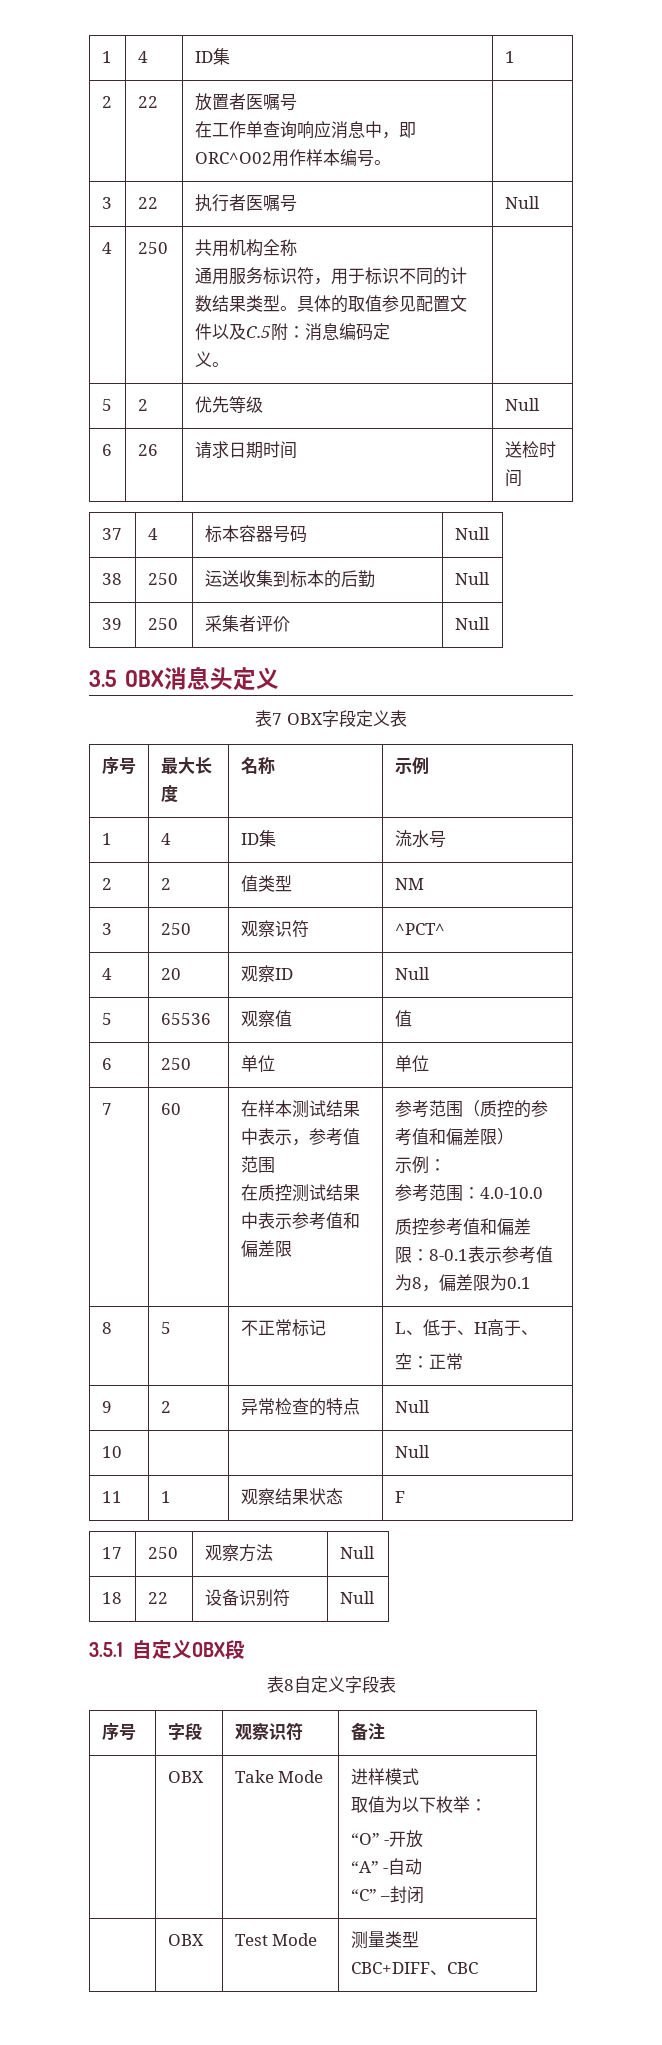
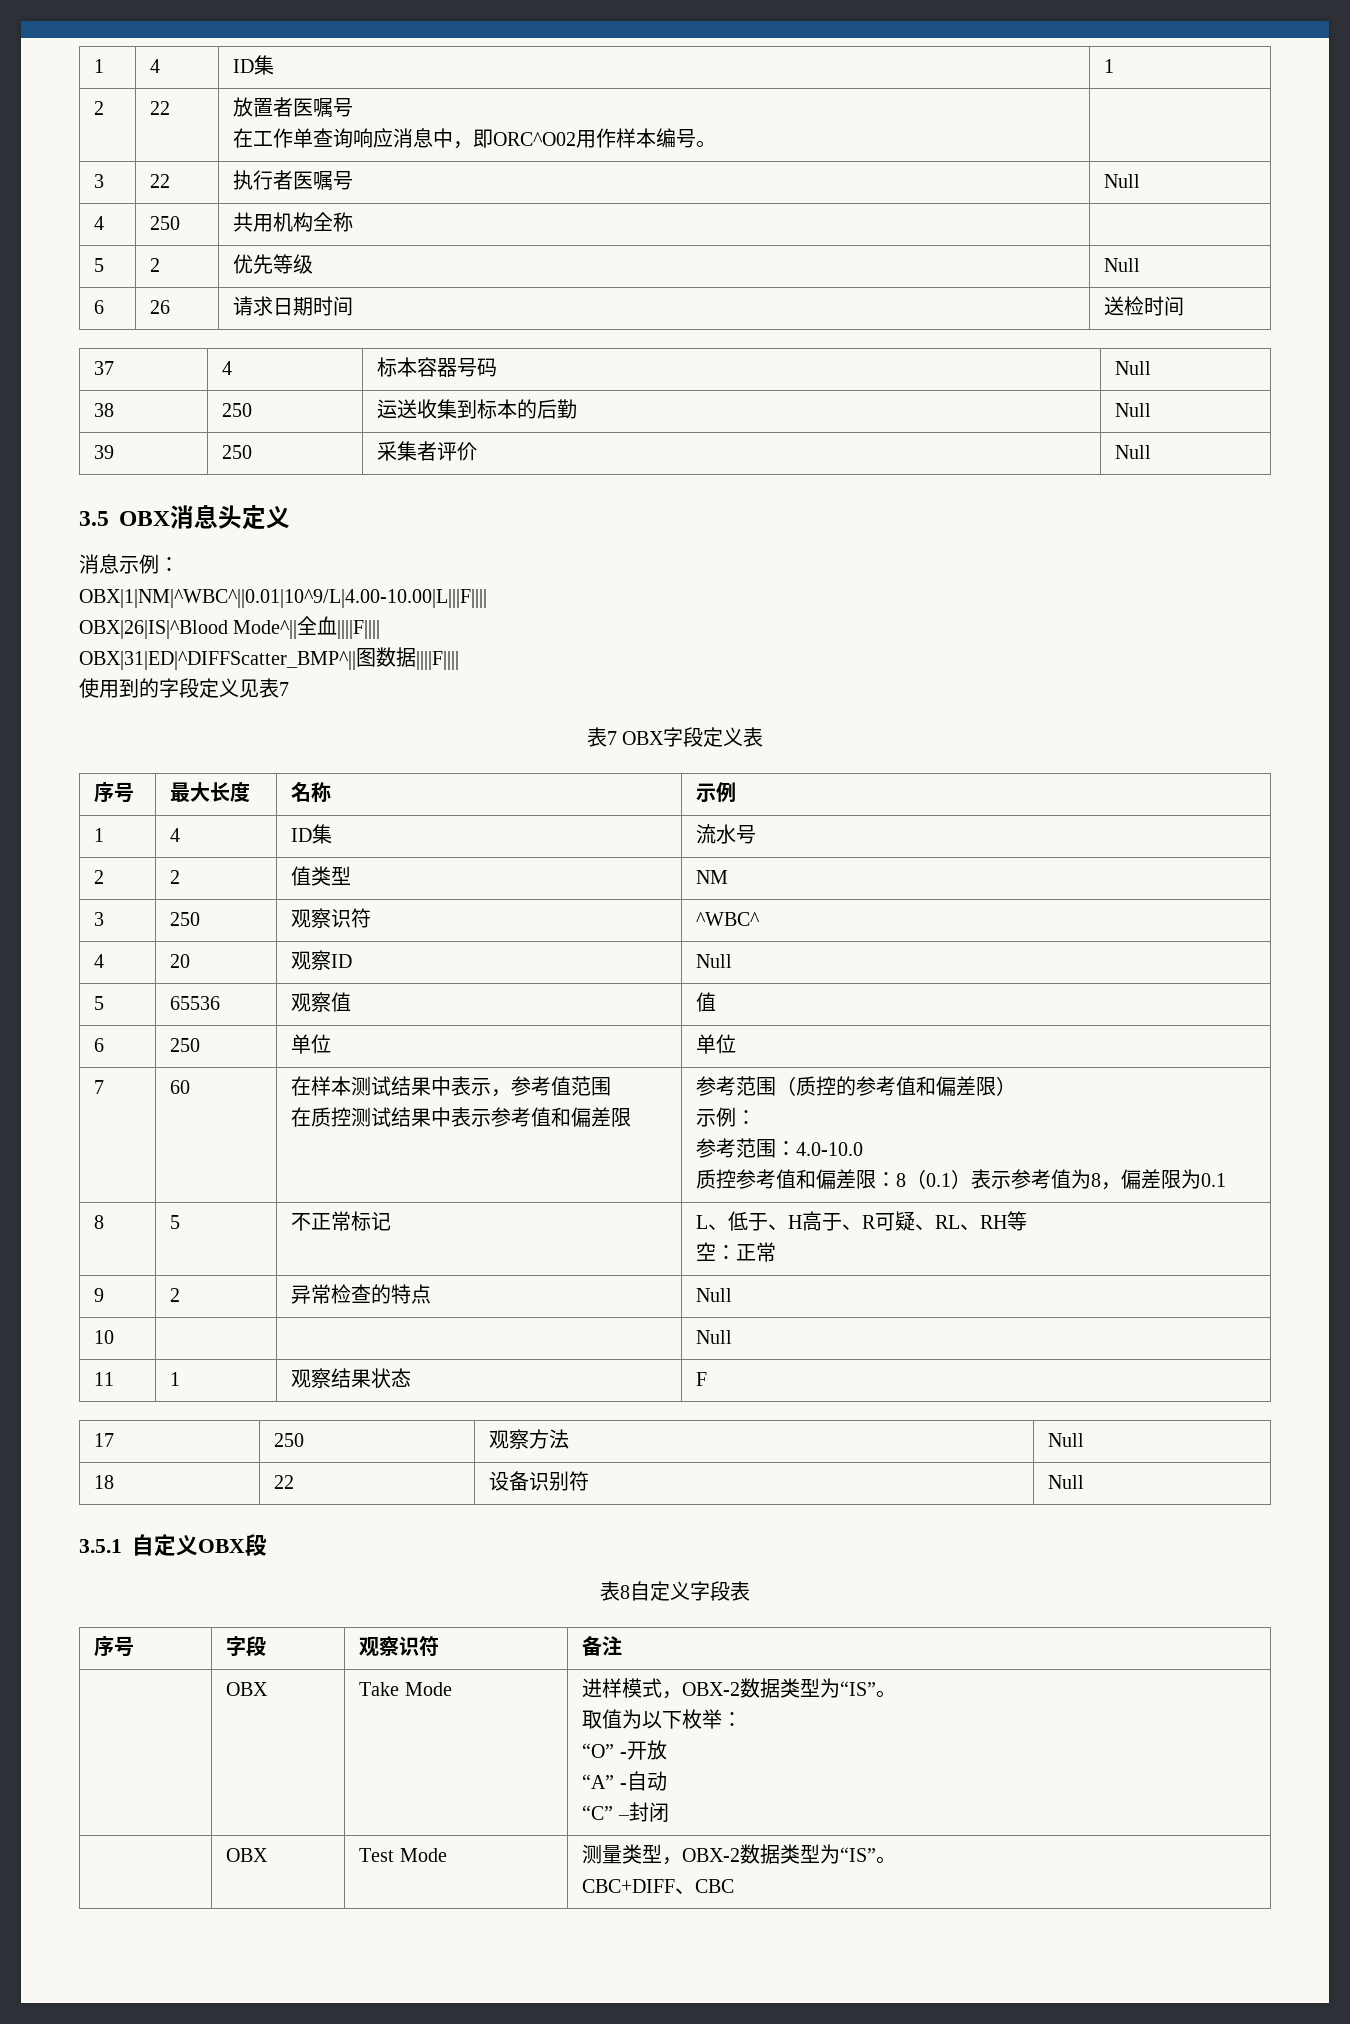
- 4 | 250 | 共用机构全称
- 通用服务标识符，用于标识不同的计数结果类型。具体的取值参见配置文件以及C.5附：消息编码定
- 义。 |
+ 4 | 250 | 共用机构全称 |
+ 消息示例：
+ OBX|1|NM|^WBC^||0.01|10^9/L|4.00-10.00|L|||F||||
+ OBX|26|IS|^Blood Mode^||全血||||F||||
+ OBX|31|ED|^DIFFScatter_BMP^||图数据||||F||||
+ 使用到的字段定义见表7
- 3 | 250 | 观察识符 | ^PCT^
+ 3 | 250 | 观察识符 | ^WBC^
- 质控参考值和偏差限：8-0.1表示参考值为8，偏差限为0.1
+ 质控参考值和偏差限：8（0.1）表示参考值为8，偏差限为0.1
- 8 | 5 | 不正常标记 | L、低于、H高于、
+ 8 | 5 | 不正常标记 | L、低于、H高于、R可疑、RL、RH等
- | OBX | Take Mode | 进样模式
+ | OBX | Take Mode | 进样模式，OBX-2数据类型为“IS”。
- | OBX | Test Mode | 测量类型
+ | OBX | Test Mode | 测量类型，OBX-2数据类型为“IS”。

